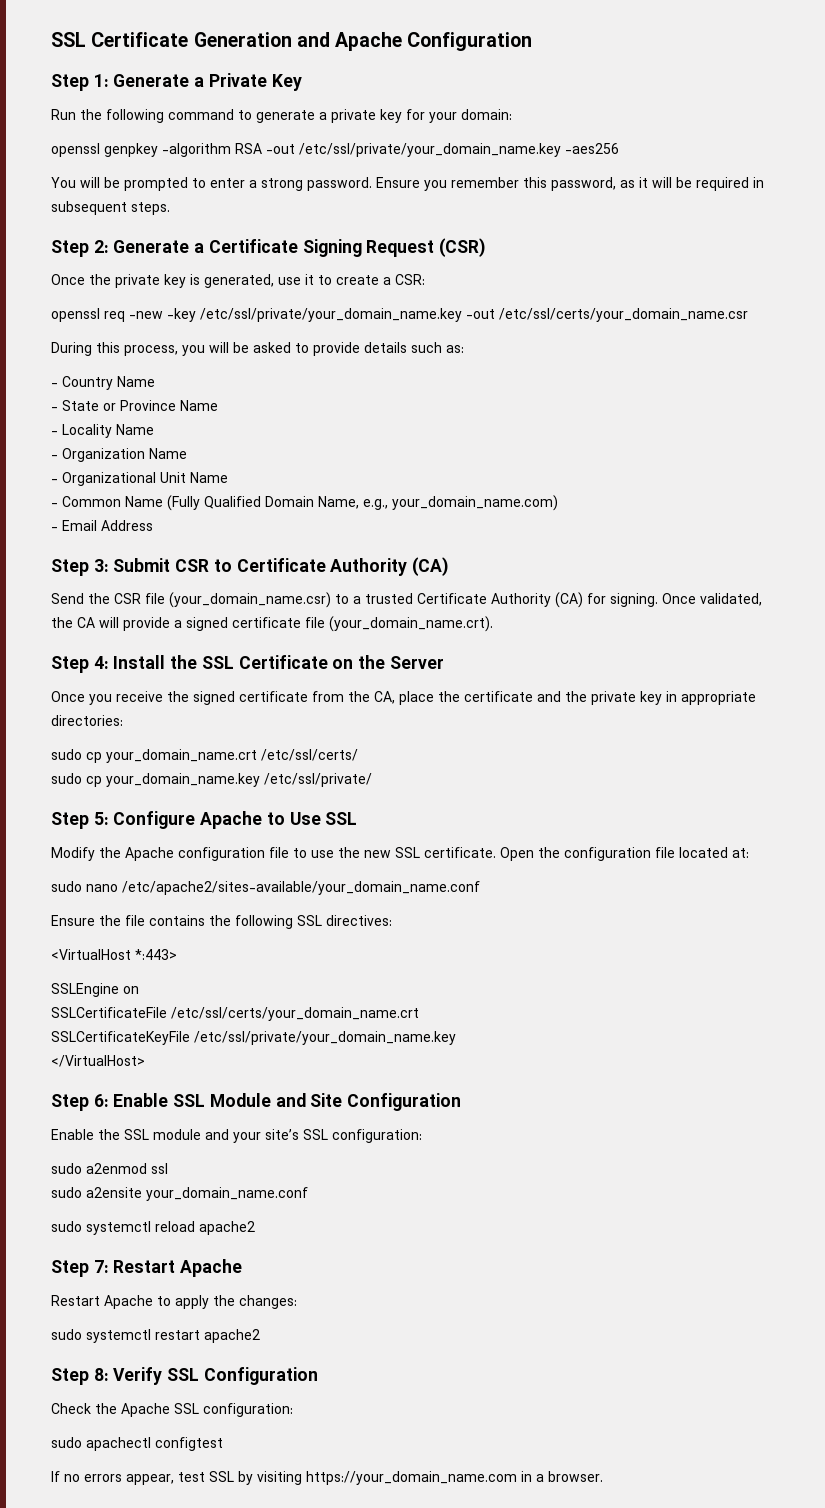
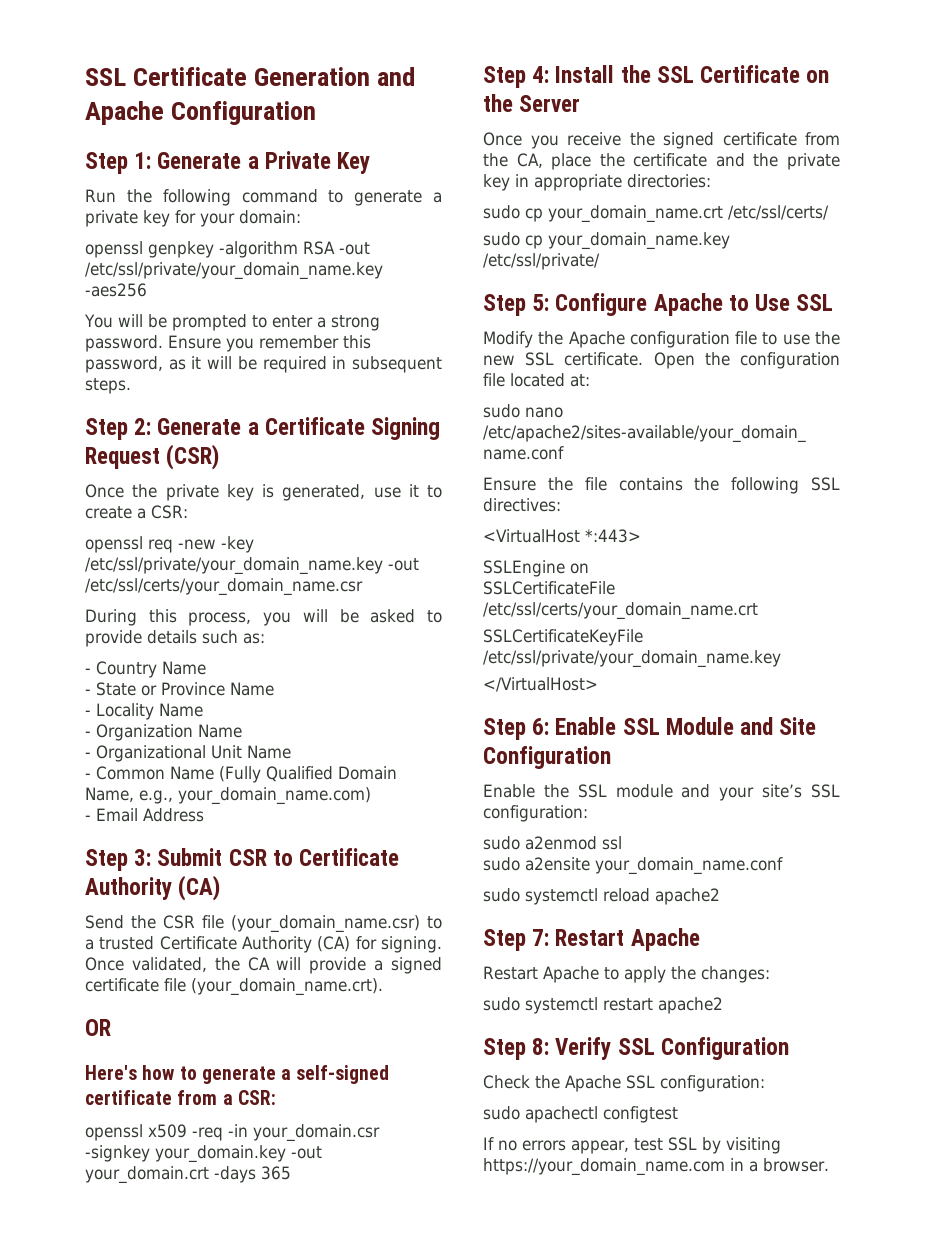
+ OR
+ Here's how to generate a self-signed certificate from a CSR:
+ openssl x509 -req -in your_domain.csr -signkey your_domain.key -out your_domain.crt -days 365

